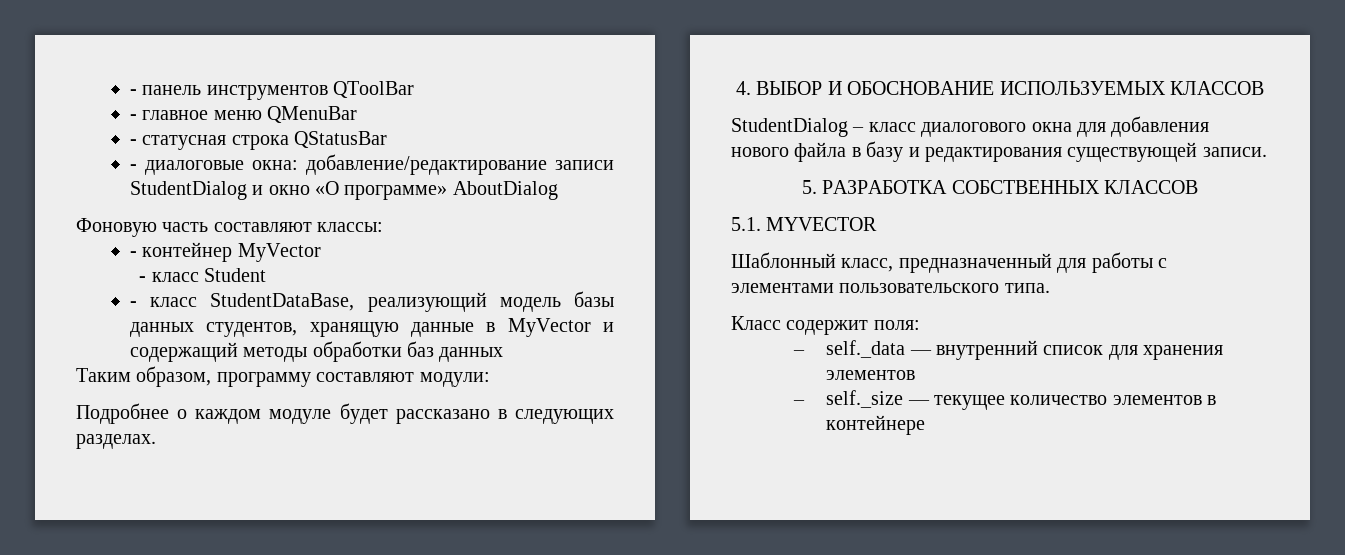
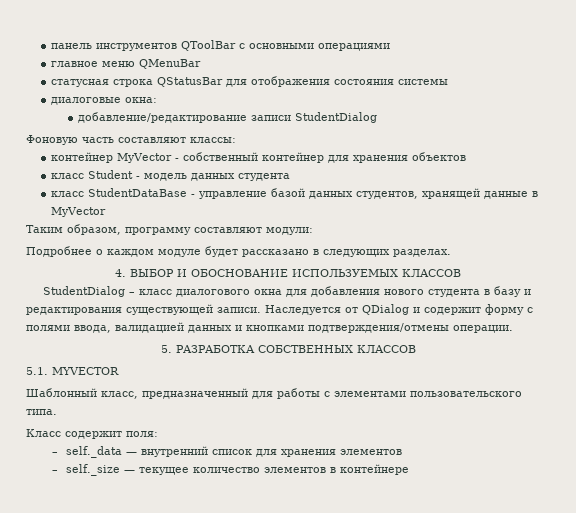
- - панель инструментов QToolBar
- - главное меню QMenuBar
+ панель инструментов QToolBar с основными операциями
+ главное меню QMenuBar
- - статусная строка QStatusBar
- - диалоговые окна: добавление/редактирование записи StudentDialog и окно «О программе» AboutDialog
+ статусная строка QStatusBar для отображения состояния системы
+ диалоговые окна:
+ добавление/редактирование записи StudentDialog
- - контейнер MyVector
- - класс Student
- - класс StudentDataBase, реализующий модель базы данных студентов, хранящую данные в MyVector и содержащий методы обработки баз данных
+ контейнер MyVector - собственный контейнер для хранения объектов
+ класс Student - модель данных студента
+ класс StudentDataBase - управление базой данных студентов, хранящей данные в MyVector
- StudentDialog – класс диалогового окна для добавления нового файла в базу и редактирования существующей записи.
+ StudentDialog – класс диалогового окна для добавления нового студента в базу и редактирования существующей записи. Наследуется от QDialog и содержит форму с полями ввода, валидацией данных и кнопками подтверждения/отмены операции.

